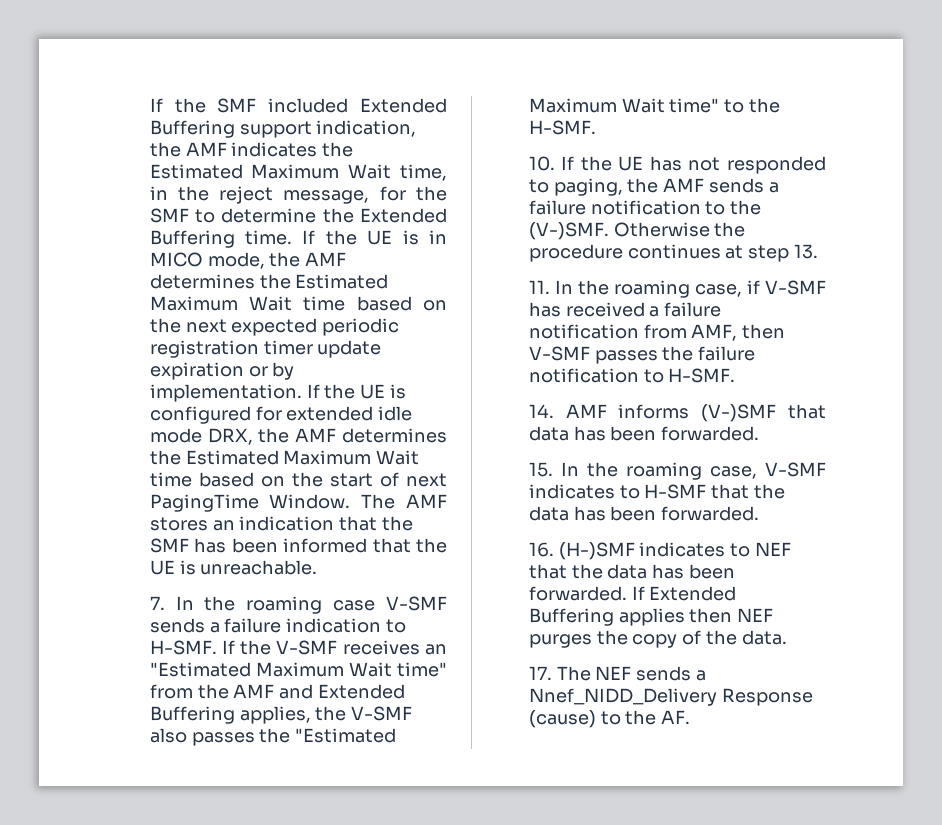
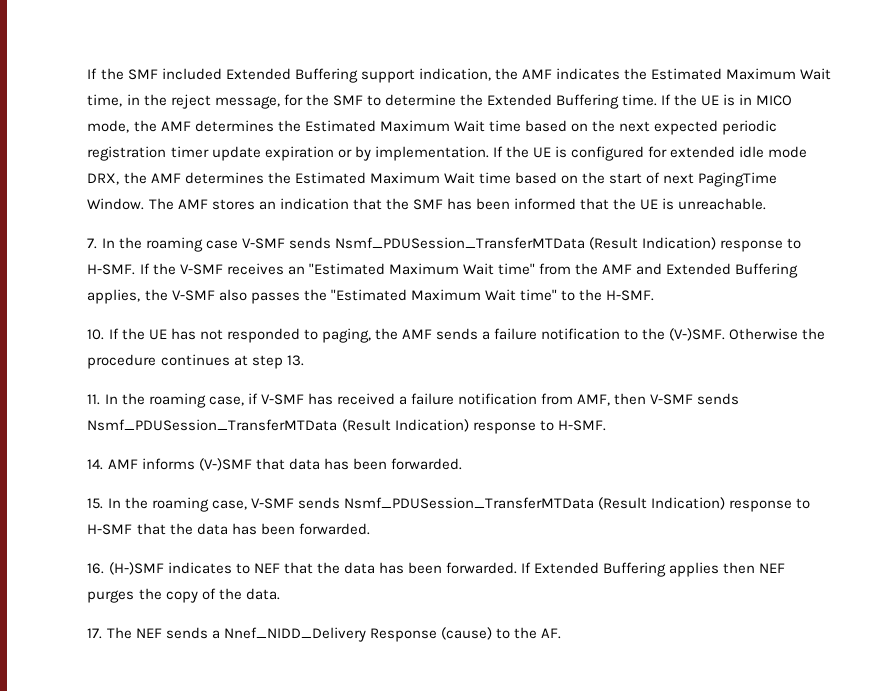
- 7. In the roaming case V-SMF sends a failure indication to H-SMF.
+ 7. In the roaming case V-SMF sends Nsmf_PDUSession_TransferMTData (Result Indication) response to H-SMF.
- 11. In the roaming case, if V-SMF has received a failure notification from AMF, then V-SMF passes the failure notification to H-SMF.
+ 11. In the roaming case, if V-SMF has received a failure notification from AMF, then V-SMF sends Nsmf_PDUSession_TransferMTData (Result Indication) response to H-SMF.
- 15. In the roaming case, V-SMF indicates to H-SMF that the data has been forwarded.
+ 15. In the roaming case, V-SMF sends Nsmf_PDUSession_TransferMTData (Result Indication) response to H-SMF that the data has been forwarded.

